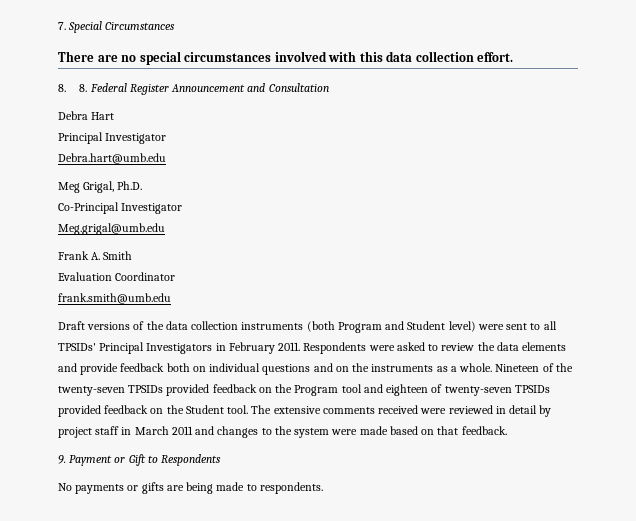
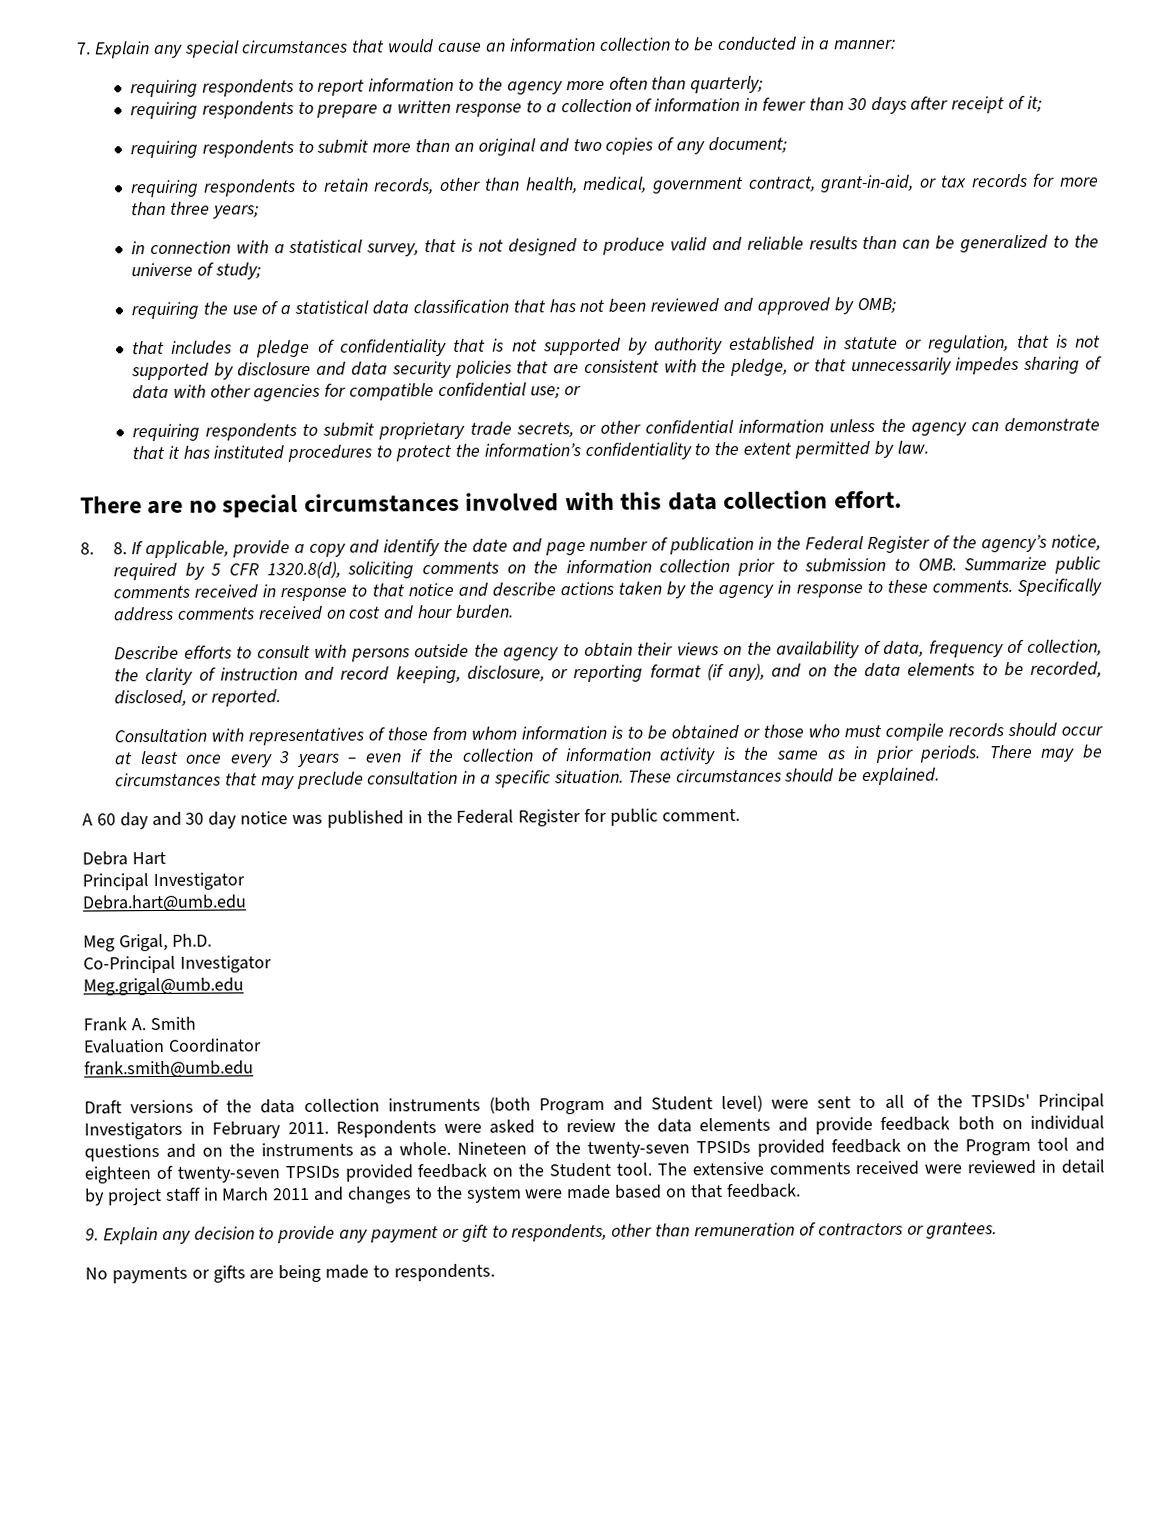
- 7. Special Circumstances
+ 7. Explain any special circumstances that would cause an information collection to be conducted in a manner:
+ requiring respondents to report information to the agency more often than quarterly;
+ requiring respondents to prepare a written response to a collection of information in fewer than 30 days after receipt of it;
+ requiring respondents to submit more than an original and two copies of any document;
+ requiring respondents to retain records, other than health, medical, government contract, grant-in-aid, or tax records for more than three years;
+ in connection with a statistical survey, that is not designed to produce valid and reliable results than can be generalized to the universe of study;
+ requiring the use of a statistical data classification that has not been reviewed and approved by OMB;
+ that includes a pledge of confidentiality that is not supported by authority established in statute or regulation, that is not supported by disclosure and data security policies that are consistent with the pledge, or that unnecessarily impedes sharing of data with other agencies for compatible confidential use; or
+ requiring respondents to submit proprietary trade secrets, or other confidential information unless the agency can demonstrate that it has instituted procedures to protect the information’s confidentiality to the extent permitted by law.
- 8. 8. Federal Register Announcement and Consultation
+ 8. 8. If applicable, provide a copy and identify the date and page number of publication in the Federal Register of the agency’s notice, required by 5 CFR 1320.8(d), soliciting comments on the information collection prior to submission to OMB. Summarize public comments received in response to that notice and describe actions taken by the agency in response to these comments. Specifically address comments received on cost and hour burden.
+ Describe efforts to consult with persons outside the agency to obtain their views on the availability of data, frequency of collection, the clarity of instruction and record keeping, disclosure, or reporting format (if any), and on the data elements to be recorded, disclosed, or reported.
+ Consultation with representatives of those from whom information is to be obtained or those who must compile records should occur at least once every 3 years – even if the collection of information activity is the same as in prior periods. There may be circumstances that may preclude consultation in a specific situation. These circumstances should be explained.
+ A 60 day and 30 day notice was published in the Federal Register for public comment.
- Draft versions of the data collection instruments (both Program and Student level) were sent to all TPSIDs' Principal Investigators in February 2011.
+ Draft versions of the data collection instruments (both Program and Student level) were sent to all of the TPSIDs' Principal Investigators in February 2011.
- 9. Payment or Gift to Respondents
+ 9. Explain any decision to provide any payment or gift to respondents, other than remuneration of contractors or grantees.

